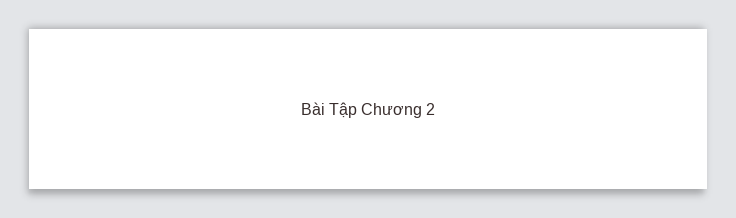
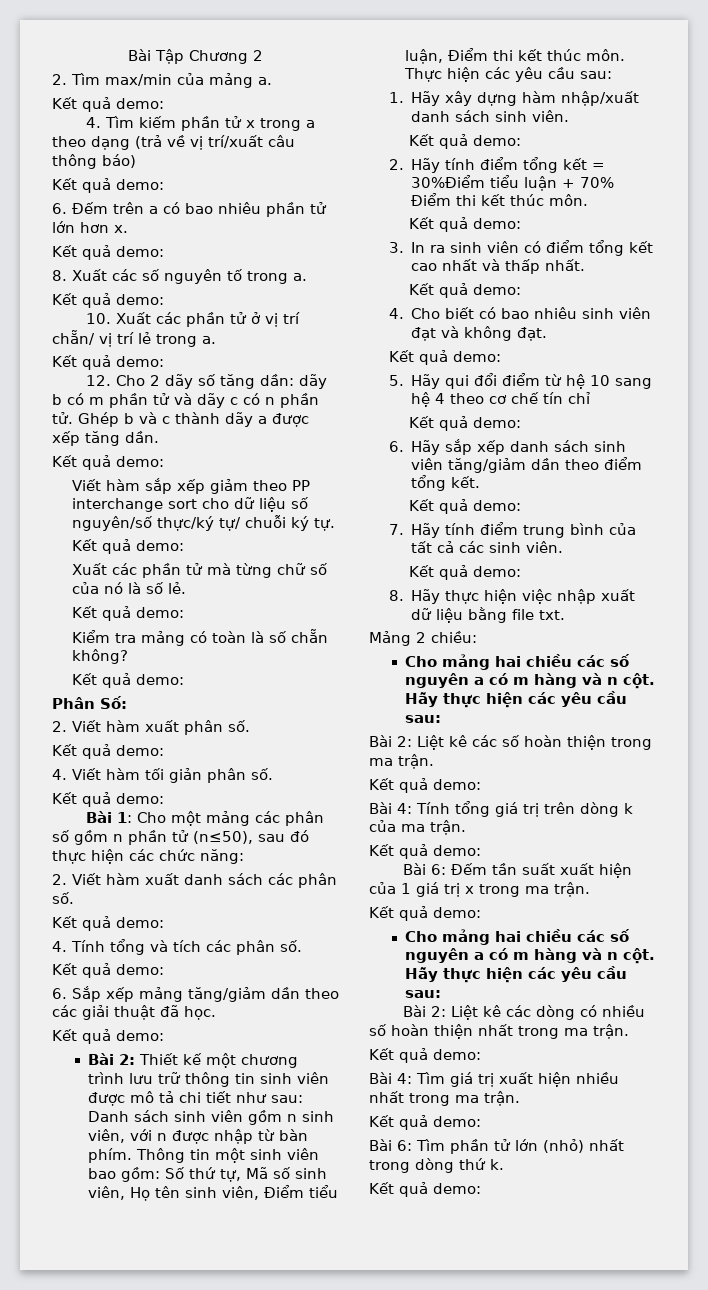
+ 2. Tìm max/min của mảng a.
+ Kết quả demo:
+ 4. Tìm kiếm phần tử x trong a theo dạng (trả về vị trí/xuất câu thông báo)
+ Kết quả demo:
+ 6. Đếm trên a có bao nhiêu phần tử lớn hơn x.
+ Kết quả demo:
+ 8. Xuất các số nguyên tố trong a.
+ Kết quả demo:
+ 10. Xuất các phần tử ở vị trí chẵn/ vị trí lẻ trong a.
+ Kết quả demo:
+ 12. Cho 2 dãy số tăng dần: dãy b có m phần tử và dãy c có n phần tử. Ghép b và c thành dãy a được xếp tăng dần.
+ Kết quả demo:
+ Viết hàm sắp xếp giảm theo PP interchange sort cho dữ liệu số nguyên/số thực/ký tự/ chuỗi ký tự.
+ Kết quả demo:
+ Xuất các phần tử mà từng chữ số của nó là số lẻ.
+ Kết quả demo:
+ Kiểm tra mảng có toàn là số chẵn không?
+ Kết quả demo:
+ Phân Số:
+ 2. Viết hàm xuất phân số.
+ Kết quả demo:
+ 4. Viết hàm tối giản phân số.
+ Kết quả demo:
+ Bài 1: Cho một mảng các phân số gồm n phần tử (n≤50), sau đó thực hiện các chức năng:
+ 2. Viết hàm xuất danh sách các phân số.
+ Kết quả demo:
+ 4. Tính tổng và tích các phân số.
+ Kết quả demo:
+ 6. Sắp xếp mảng tăng/giảm dần theo các giải thuật đã học.
+ Kết quả demo:
+ Bài 2: Thiết kế một chương trình lưu trữ thông tin sinh viên được mô tả chi tiết như sau: Danh sách sinh viên gồm n sinh viên, với n được nhập từ bàn phím. Thông tin một sinh viên bao gồm: Số thứ tự, Mã số sinh viên, Họ tên sinh viên, Điểm tiểu luận, Điểm thi kết thúc môn. Thực hiện các yêu cầu sau:
+ 1. Hãy xây dựng hàm nhập/xuất danh sách sinh viên.
+ Kết quả demo:
+ 2. Hãy tính điểm tổng kết = 30%Điểm tiểu luận + 70% Điểm thi kết thúc môn.
+ Kết quả demo:
+ 3. In ra sinh viên có điểm tổng kết cao nhất và thấp nhất.
+ Kết quả demo:
+ 4. Cho biết có bao nhiêu sinh viên đạt và không đạt.
+ Kết quả demo:
+ 5. Hãy qui đổi điểm từ hệ 10 sang hệ 4 theo cơ chế tín chỉ
+ Kết quả demo:
+ 6. Hãy sắp xếp danh sách sinh viên tăng/giảm dần theo điểm tổng kết.
+ Kết quả demo:
+ 7. Hãy tính điểm trung bình của tất cả các sinh viên.
+ Kết quả demo:
+ 8. Hãy thực hiện việc nhập xuất dữ liệu bằng file txt.
+ Mảng 2 chiều:
+ Cho mảng hai chiều các số nguyên a có m hàng và n cột. Hãy thực hiện các yêu cầu sau:
+ Bài 2: Liệt kê các số hoàn thiện trong ma trận.
+ Kết quả demo:
+ Bài 4: Tính tổng giá trị trên dòng k của ma trận.
+ Kết quả demo:
+ Bài 6: Đếm tần suất xuất hiện của 1 giá trị x trong ma trận.
+ Kết quả demo:
+ Cho mảng hai chiều các số nguyên a có m hàng và n cột. Hãy thực hiện các yêu cầu sau:
+ Bài 2: Liệt kê các dòng có nhiều số hoàn thiện nhất trong ma trận.
+ Kết quả demo:
+ Bài 4: Tìm giá trị xuất hiện nhiều nhất trong ma trận.
+ Kết quả demo:
+ Bài 6: Tìm phần tử lớn (nhỏ) nhất trong dòng thứ k.
+ Kết quả demo:

